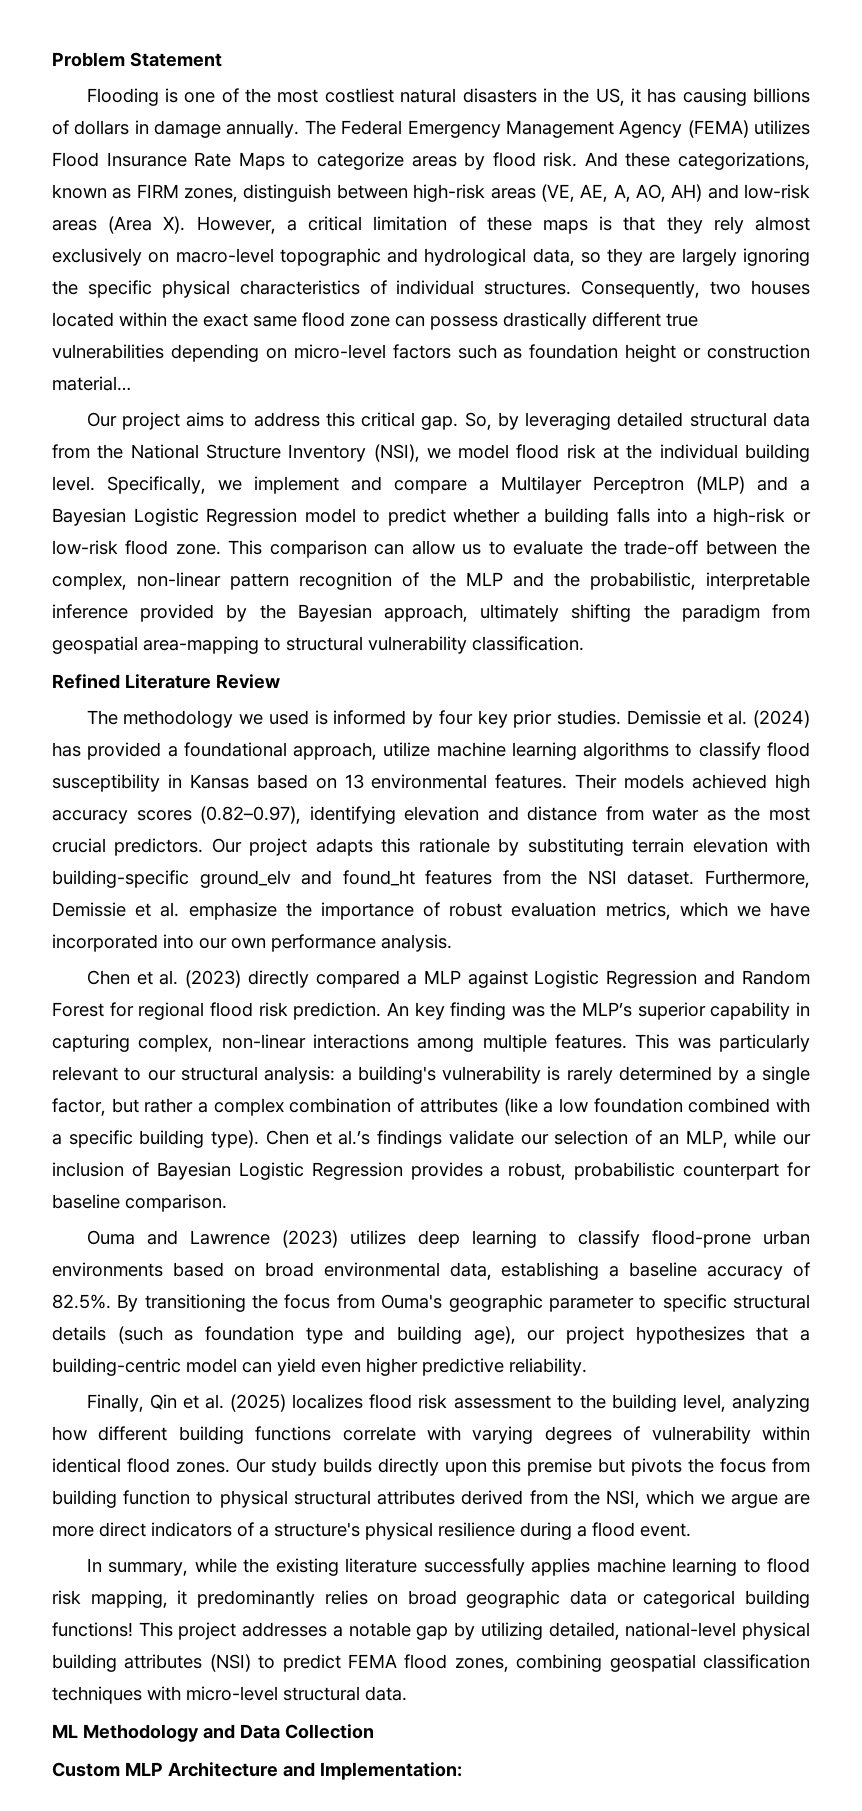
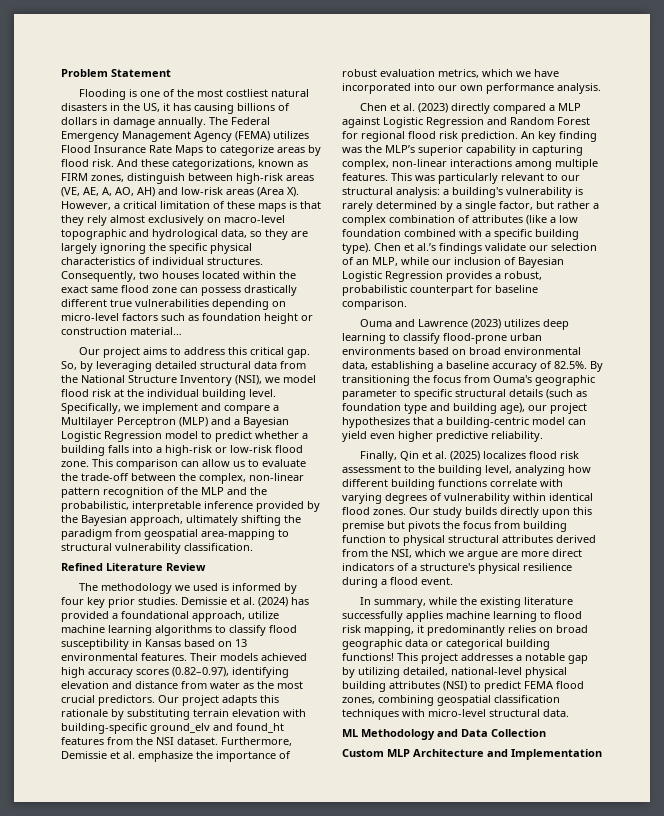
- Custom MLP Architecture and Implementation:
+ Custom MLP Architecture and Implementation

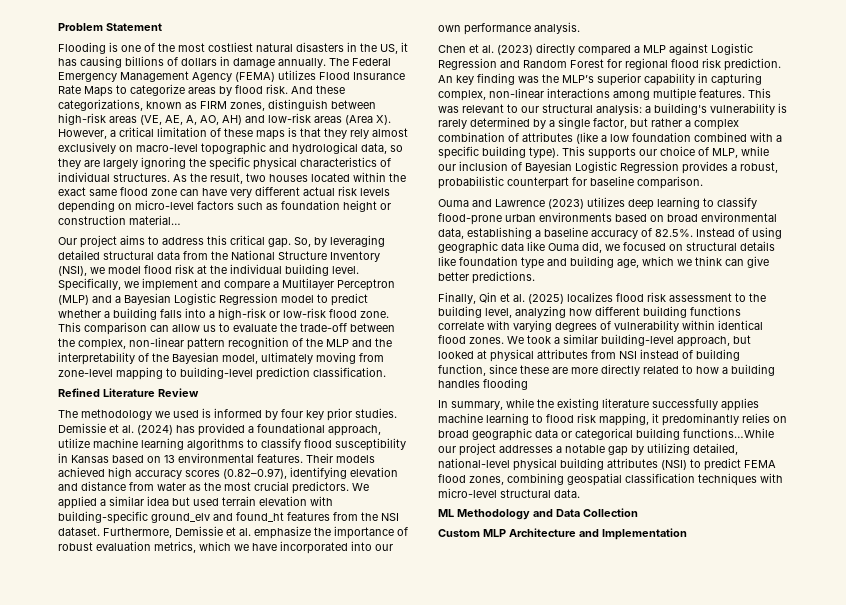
- Consequently, two houses located within the exact same flood zone can possess drastically different true vulnerabilities depending on micro-level factors such as foundation height or construction material…
+ As the result, two houses located within the exact same flood zone can have very different actual risk levels depending on micro-level factors such as foundation height or construction material…
- This comparison can allow us to evaluate the trade-off between the complex, non-linear pattern recognition of the MLP and the probabilistic, interpretable inference provided by the Bayesian approach, ultimately shifting the paradigm from geospatial area-mapping to structural vulnerability classification.
+ This comparison can allow us to evaluate the trade-off between the complex, non-linear pattern recognition of the MLP and the interpretability of the Bayesian model, ultimately moving from zone-level mapping to building-level prediction classification.
- Our project adapts this rationale by substituting terrain elevation with building-specific ground_elv and found_ht features from the NSI dataset.
+ We applied a similar idea but used terrain elevation with building-specific ground_elv and found_ht features from the NSI dataset.
- This was particularly relevant to our structural analysis: a building's vulnerability is rarely determined by a single factor, but rather a complex combination of attributes (like a low foundation combined with a specific building type).
+ This was relevant to our structural analysis: a building's vulnerability is rarely determined by a single factor, but rather a complex combination of attributes (like a low foundation combined with a specific building type).
- Chen et al.’s findings validate our selection of an MLP, while our inclusion of Bayesian Logistic Regression provides a robust, probabilistic counterpart for baseline comparison.
+ This supports our choice of MLP, while our inclusion of Bayesian Logistic Regression provides a robust, probabilistic counterpart for baseline comparison.
- Ouma and Lawrence (2023) utilizes deep learning to classify flood-prone urban environments based on broad environmental data, establishing a baseline accuracy of 82.5%. By transitioning the focus from Ouma's geographic parameter to specific structural details (such as foundation type and building age), our project hypothesizes that a building-centric model can yield even higher predictive reliability.
+ Ouma and Lawrence (2023) utilizes deep learning to classify flood-prone urban environments based on broad environmental data, establishing a baseline accuracy of 82.5%. Instead of using geographic data like Ouma did, we focused on structural details like foundation type and building age, which we think can give better predictions.
- Our study builds directly upon this premise but pivots the focus from building function to physical structural attributes derived from the NSI, which we argue are more direct indicators of a structure's physical resilience during a flood event.
+ We took a similar building-level approach, but looked at physical attributes from NSI instead of building function, since these are more directly related to how a building handles flooding
- In summary, while the existing literature successfully applies machine learning to flood risk mapping, it predominantly relies on broad geographic data or categorical building functions! This project addresses a notable gap by utilizing detailed, national-level physical building attributes (NSI) to predict FEMA flood zones, combining geospatial classification techniques with micro-level structural data.
+ In summary, while the existing literature successfully applies machine learning to flood risk mapping, it predominantly relies on broad geographic data or categorical building functions…While our project addresses a notable gap by utilizing detailed, national-level physical building attributes (NSI) to predict FEMA flood zones, combining geospatial classification techniques with micro-level structural data.

